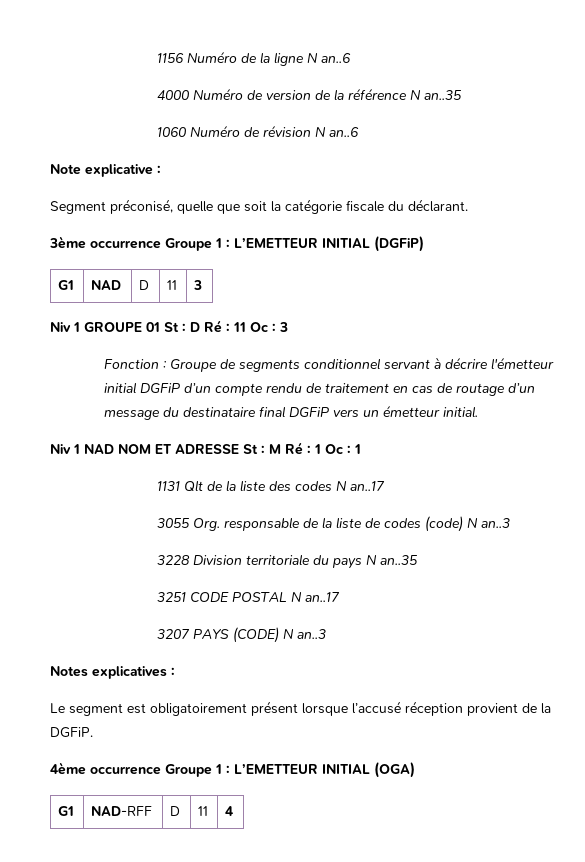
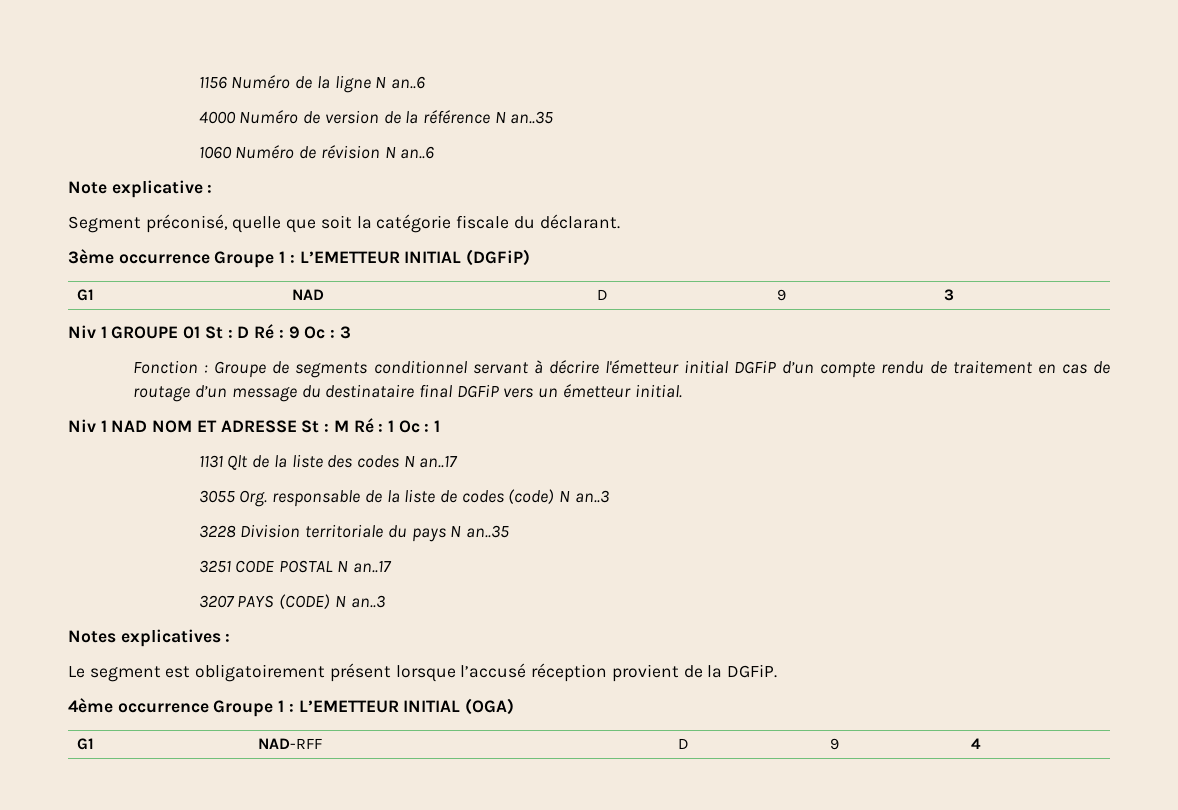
- G1 | NAD | D | 11 | 3
+ G1 | NAD | D | 9 | 3
- Niv 1 GROUPE 01 St : D Ré : 11 Oc : 3
+ Niv 1 GROUPE 01 St : D Ré : 9 Oc : 3
- G1 | NAD-RFF | D | 11 | 4
+ G1 | NAD-RFF | D | 9 | 4

